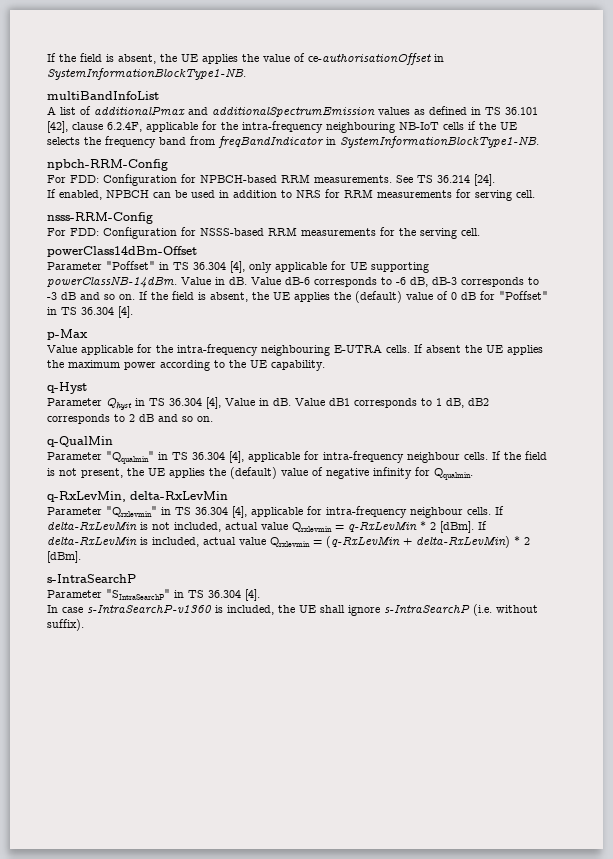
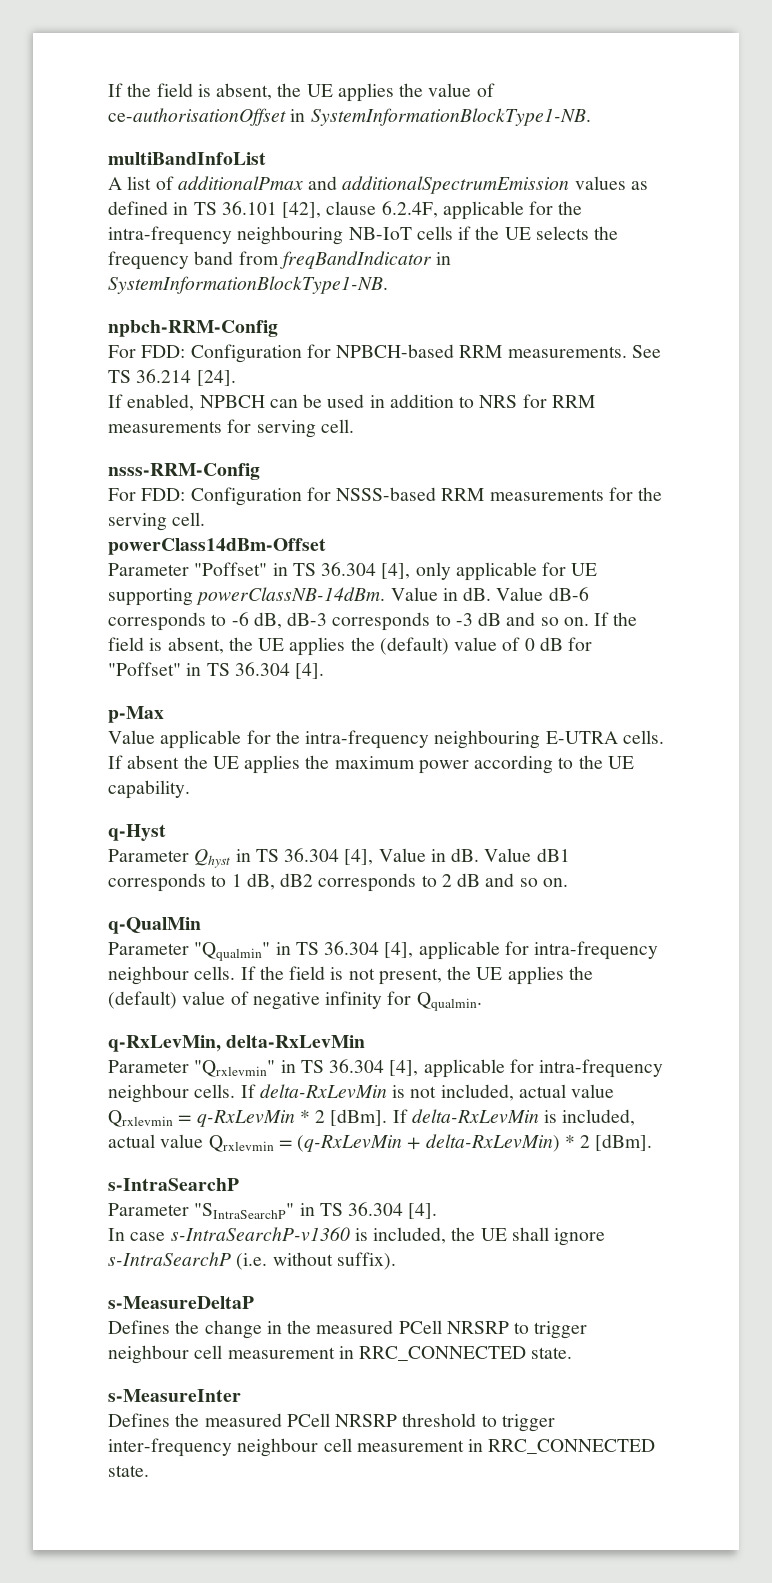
+ s-MeasureDeltaP
+ Defines the change in the measured PCell NRSRP to trigger neighbour cell measurement in RRC_CONNECTED state.
+ s-MeasureInter
+ Defines the measured PCell NRSRP threshold to trigger inter-frequency neighbour cell measurement in RRC_CONNECTED state.

